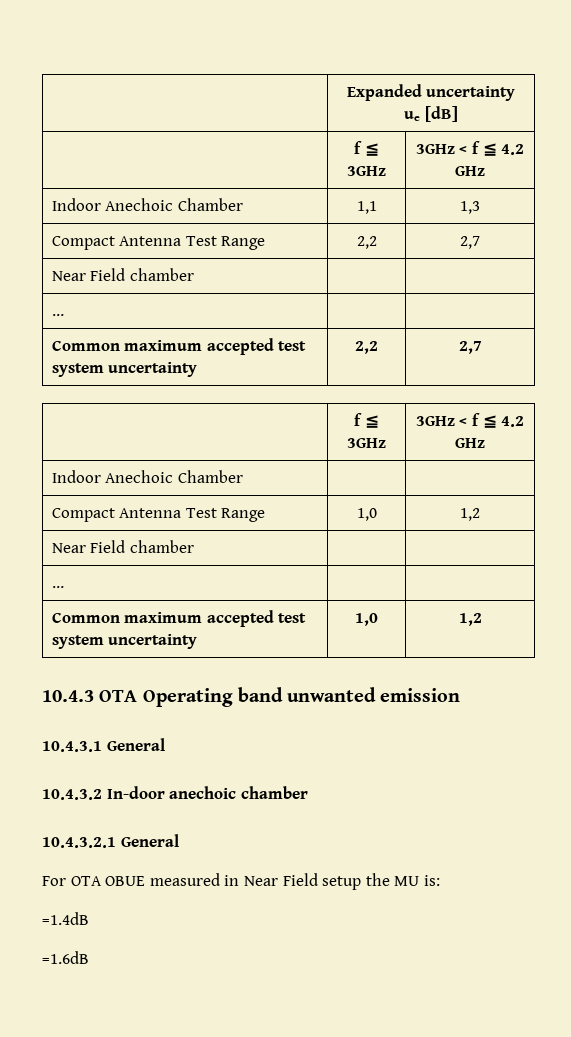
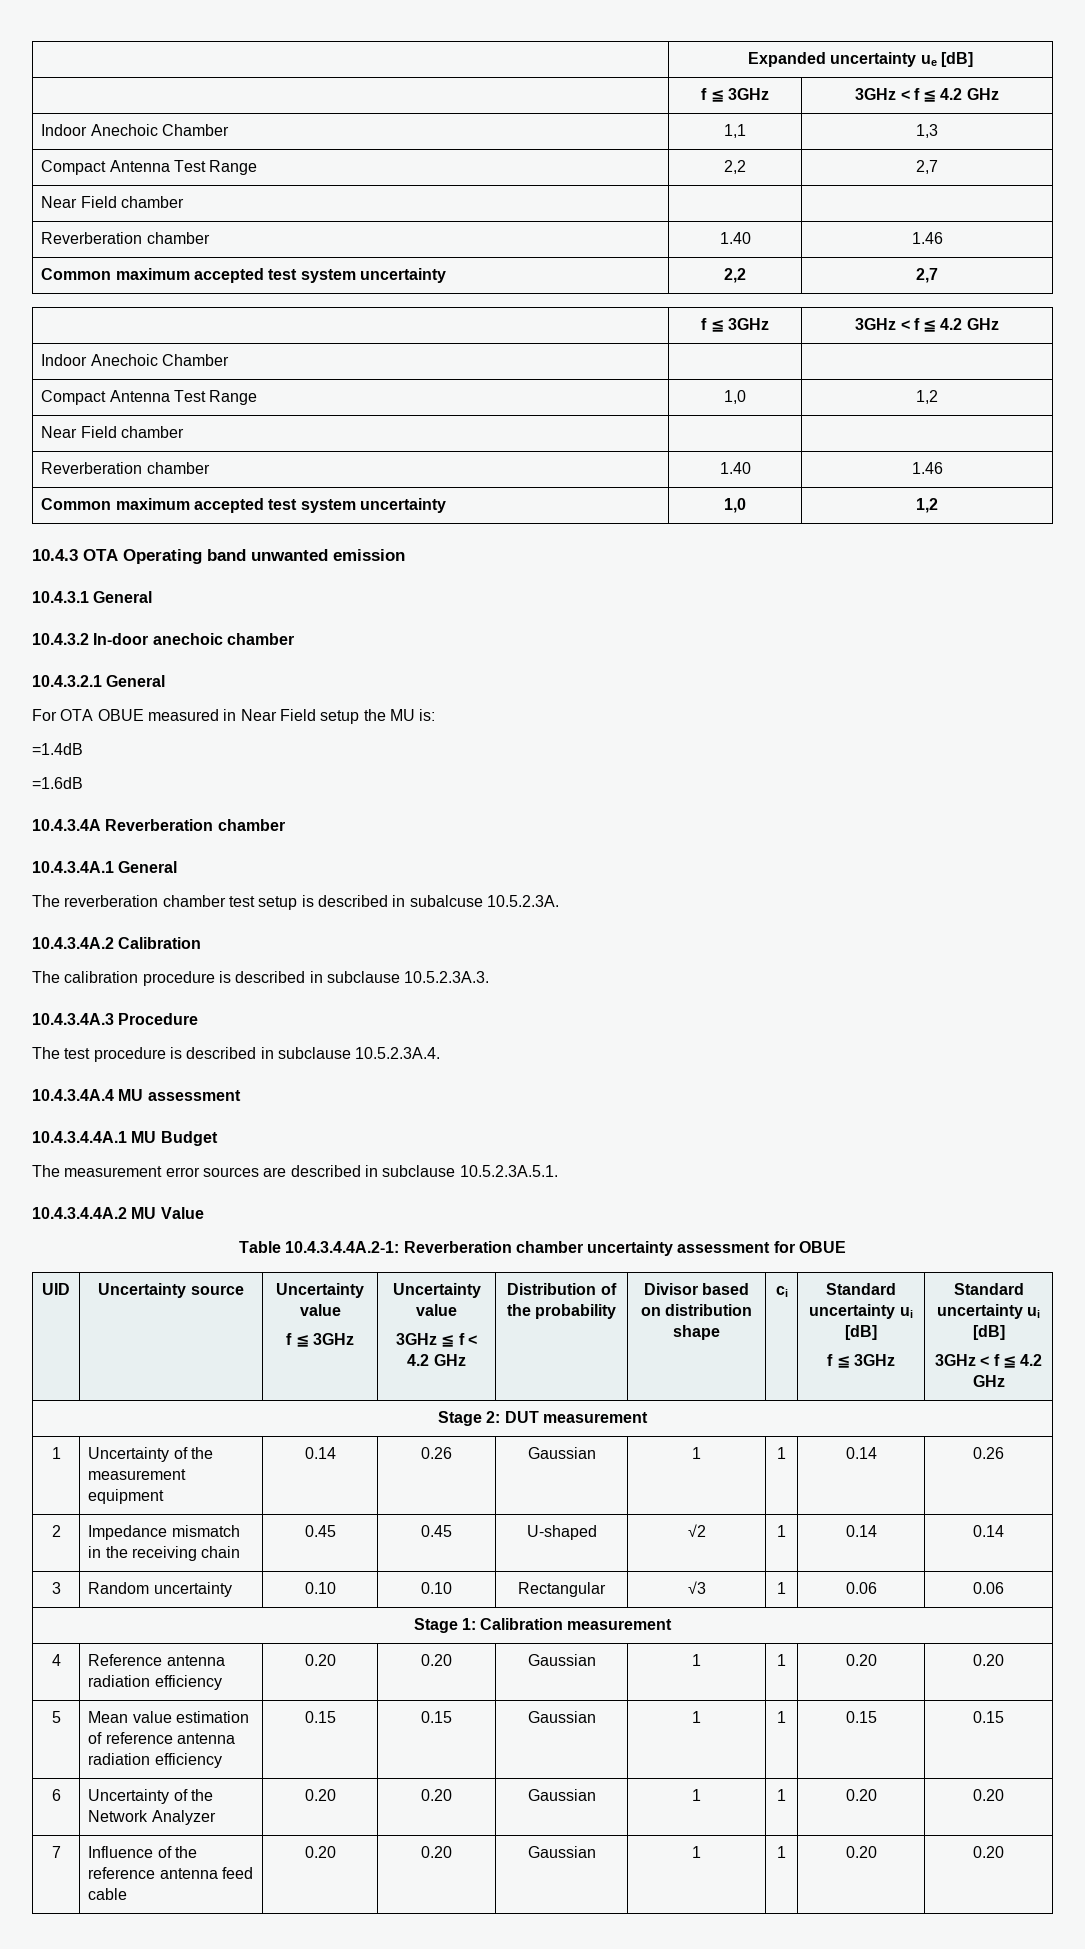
  Compact Antenna Test Range | 2,2 | 2,7
  Near Field chamber | |
- … | |
+ Reverberation chamber | 1.40 | 1.46
  Compact Antenna Test Range | 1,0 | 1,2
  Near Field chamber | |
- … | |
+ Reverberation chamber | 1.40 | 1.46
+ 10.4.3.4A Reverberation chamber
+ 10.4.3.4A.1 General
+ The reverberation chamber test setup is described in subalcuse 10.5.2.3A.
+ 10.4.3.4A.2 Calibration
+ The calibration procedure is described in subclause 10.5.2.3A.3.
+ 10.4.3.4A.3 Procedure
+ The test procedure is described in subclause 10.5.2.3A.4.
+ 10.4.3.4A.4 MU assessment
+ 10.4.3.4.4A.1 MU Budget
+ The measurement error sources are described in subclause 10.5.2.3A.5.1.
+ 10.4.3.4.4A.2 MU Value
+ Table 10.4.3.4.4A.2-1: Reverberation chamber uncertainty assessment for OBUE
+ UID | Uncertainty source | Uncertainty value
+ f ≦ 3GHz | Uncertainty value
+ 3GHz ≦ f < 4.2 GHz | Distribution of the probability | Divisor based on distribution shape | ci | Standard uncertainty ui [dB]
+ f ≦ 3GHz | Standard uncertainty ui [dB]
+ 3GHz < f ≦ 4.2 GHz
+ Stage 2: DUT measurement
+ 1 | Uncertainty of the measurement equipment | 0.14 | 0.26 | Gaussian | 1 | 1 | 0.14 | 0.26
+ 2 | Impedance mismatch in the receiving chain | 0.45 | 0.45 | U-shaped | √2 | 1 | 0.14 | 0.14
+ 3 | Random uncertainty | 0.10 | 0.10 | Rectangular | √3 | 1 | 0.06 | 0.06
+ Stage 1: Calibration measurement
+ 4 | Reference antenna radiation efficiency | 0.20 | 0.20 | Gaussian | 1 | 1 | 0.20 | 0.20
+ 5 | Mean value estimation of reference antenna radiation efficiency | 0.15 | 0.15 | Gaussian | 1 | 1 | 0.15 | 0.15
+ 6 | Uncertainty of the Network Analyzer | 0.20 | 0.20 | Gaussian | 1 | 1 | 0.20 | 0.20
+ 7 | Influence of the reference antenna feed cable | 0.20 | 0.20 | Gaussian | 1 | 1 | 0.20 | 0.20

